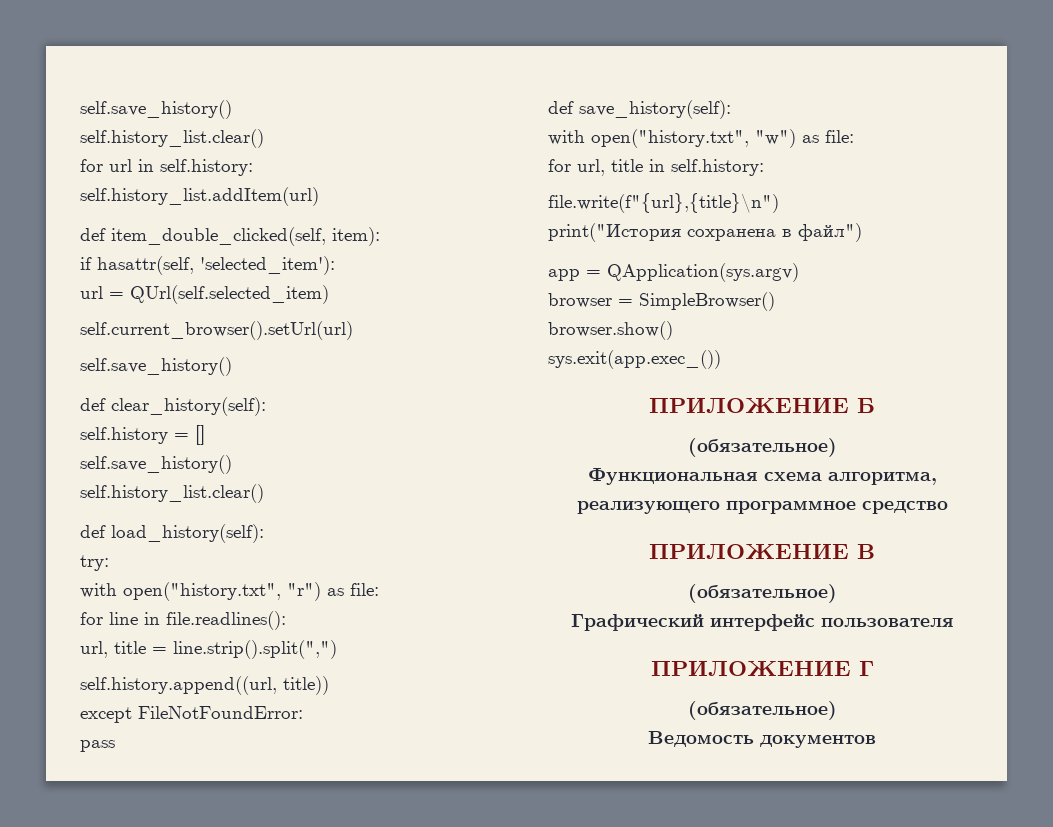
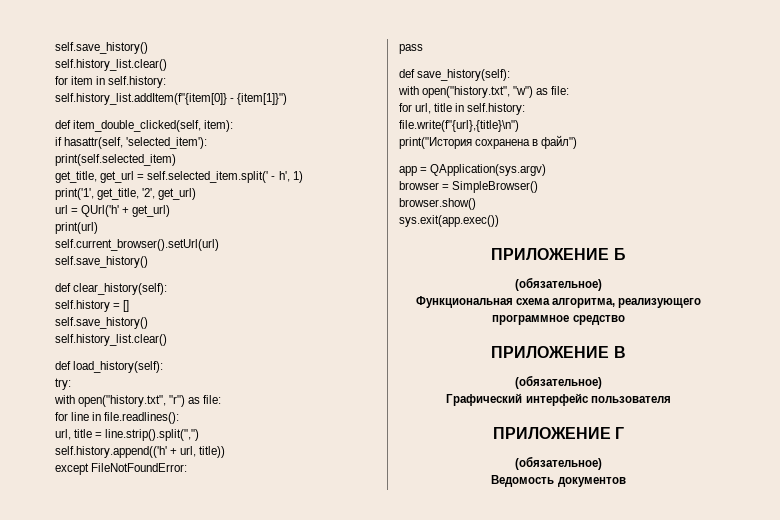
- for url in self.history:
- self.history_list.addItem(url)
+ for item in self.history:
+ self.history_list.addItem(f"{item[0]} - {item[1]}")
- url = QUrl(self.selected_item)
+ print(self.selected_item)
+ get_title, get_url = self.selected_item.split(' - h', 1)
+ print('1', get_title, '2', get_url)
+ url = QUrl('h' + get_url)
+ print(url)
- self.history.append((url, title))
+ self.history.append(('h' + url, title))
- sys.exit(app.exec_())
+ sys.exit(app.exec())

